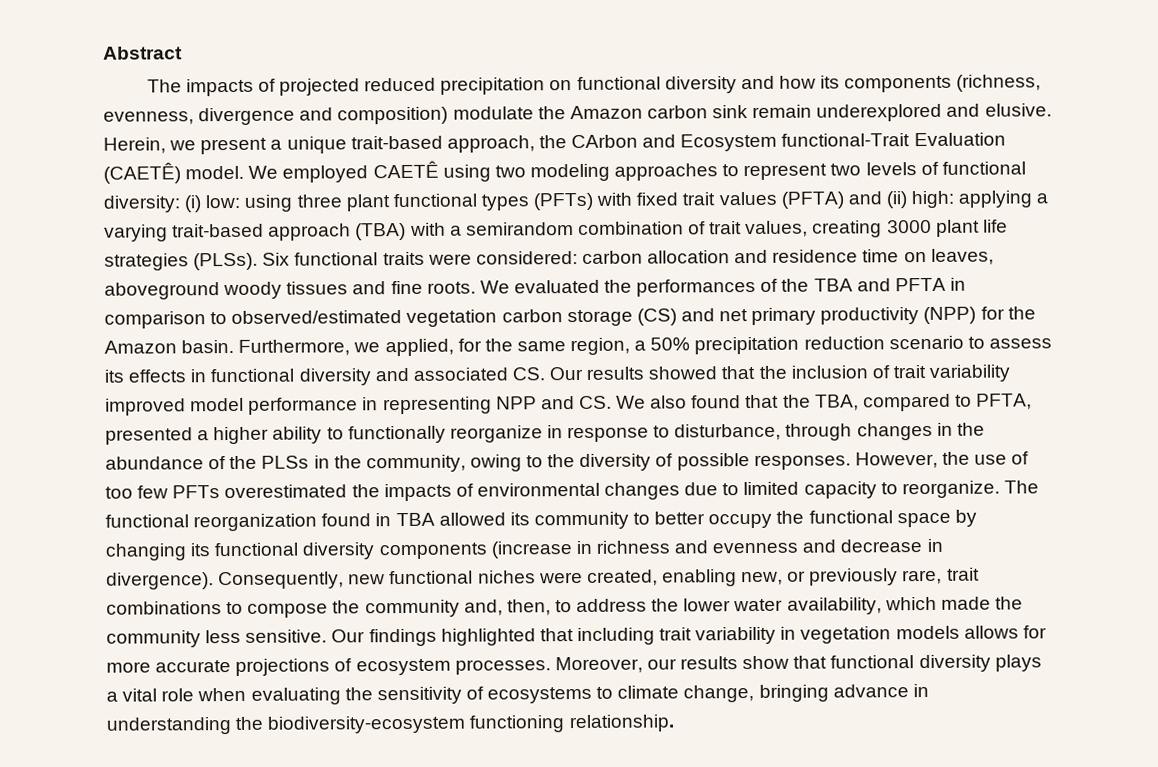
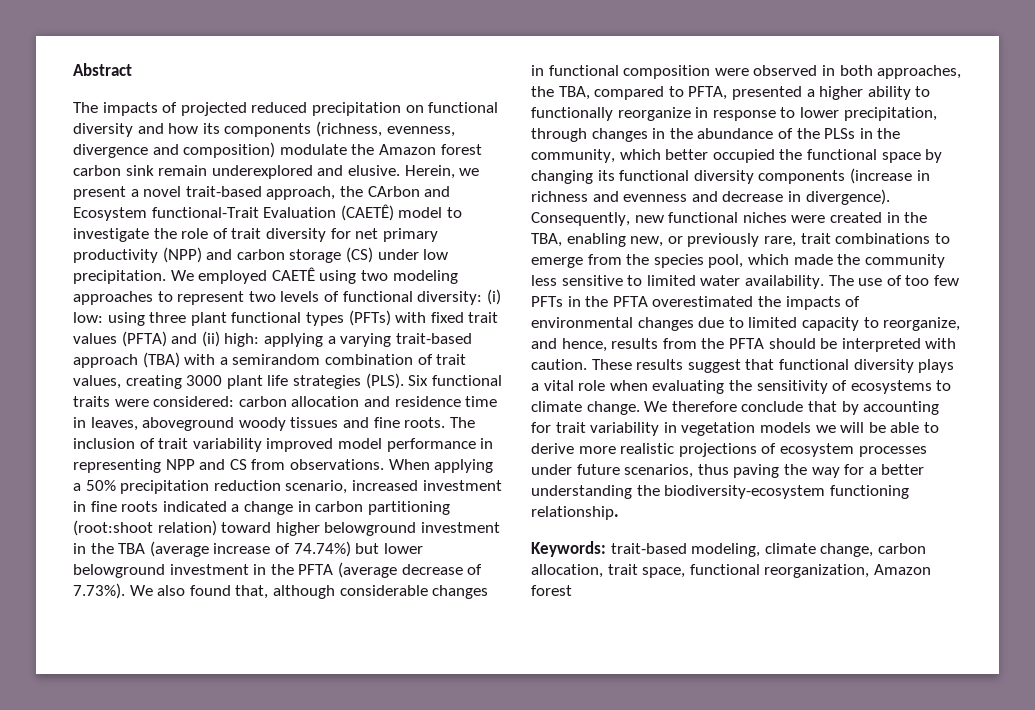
- The impacts of projected reduced precipitation on functional diversity and how its components (richness, evenness, divergence and composition) modulate the Amazon carbon sink remain underexplored and elusive.
+ The impacts of projected reduced precipitation on functional diversity and how its components (richness, evenness, divergence and composition) modulate the Amazon forest carbon sink remain underexplored and elusive.
- Herein, we present a unique trait-based approach, the CArbon and Ecosystem functional-Trait Evaluation (CAETÊ) model.
+ Herein, we present a novel trait-based approach, the CArbon and Ecosystem functional-Trait Evaluation (CAETÊ) model to investigate the role of trait diversity for net primary productivity (NPP) and carbon storage (CS) under low precipitation.
- We employed CAETÊ using two modeling approaches to represent two levels of functional diversity: (i) low: using three plant functional types (PFTs) with fixed trait values (PFTA) and (ii) high: applying a varying trait-based approach (TBA) with a semirandom combination of trait values, creating 3000 plant life strategies (PLSs).
+ We employed CAETÊ using two modeling approaches to represent two levels of functional diversity: (i) low: using three plant functional types (PFTs) with fixed trait values (PFTA) and (ii) high: applying a varying trait-based approach (TBA) with a semirandom combination of trait values, creating 3000 plant life strategies (PLS).
- Six functional traits were considered: carbon allocation and residence time on leaves, aboveground woody tissues and fine roots.
+ Six functional traits were considered: carbon allocation and residence time in leaves, aboveground woody tissues and fine roots.
- We evaluated the performances of the TBA and PFTA in comparison to observed/estimated vegetation carbon storage (CS) and net primary productivity (NPP) for the Amazon basin. Furthermore, we applied, for the same region, a 50% precipitation reduction scenario to assess its effects in functional diversity and associated CS. Our results showed that the inclusion of trait variability improved model performance in representing NPP and CS. We also found that the TBA, compared to PFTA, presented a higher ability to functionally reorganize in response to disturbance, through changes in the abundance of the PLSs in the community, owing to the diversity of possible responses. However, the use of too few PFTs overestimated the impacts of environmental changes due to limited capacity to reorganize. The functional reorganization found in TBA allowed its community to better occupy the functional space by changing its functional diversity components (increase in richness and evenness and decrease in divergence).
+ The inclusion of trait variability improved model performance in representing NPP and CS from observations. When applying a 50% precipitation reduction scenario, increased investment in fine roots indicated a change in carbon partitioning (root:shoot relation) toward higher belowground investment in the TBA (average increase of 74.74%) but lower belowground investment in the PFTA (average decrease of 7.73%). We also found that, although considerable changes in functional composition were observed in both approaches, the TBA, compared to PFTA, presented a higher ability to functionally reorganize in response to lower precipitation, through changes in the abundance of the PLSs in the community, which better occupied the functional space by changing its functional diversity components (increase in richness and evenness and decrease in divergence).
- Consequently, new functional niches were created, enabling new, or previously rare, trait combinations to compose the community and, then, to address the lower water availability, which made the community less sensitive. Our findings highlighted that including trait variability in vegetation models allows for more accurate projections of ecosystem processes. Moreover, our results show that functional diversity plays a vital role when evaluating the sensitivity of ecosystems to climate change, bringing advance in understanding the biodiversity-ecosystem functioning relationship.
+ Consequently, new functional niches were created in the TBA, enabling new, or previously rare, trait combinations to emerge from the species pool, which made the community less sensitive to limited water availability. The use of too few PFTs in the PFTA overestimated the impacts of environmental changes due to limited capacity to reorganize, and hence, results from the PFTA should be interpreted with caution. These results suggest that functional diversity plays a vital role when evaluating the sensitivity of ecosystems to climate change. We therefore conclude that by accounting for trait variability in vegetation models we will be able to derive more realistic projections of ecosystem processes under future scenarios, thus paving the way for a better understanding the biodiversity-ecosystem functioning relationship.
+ Keywords: trait-based modeling, climate change, carbon allocation, trait space, functional reorganization, Amazon forest

